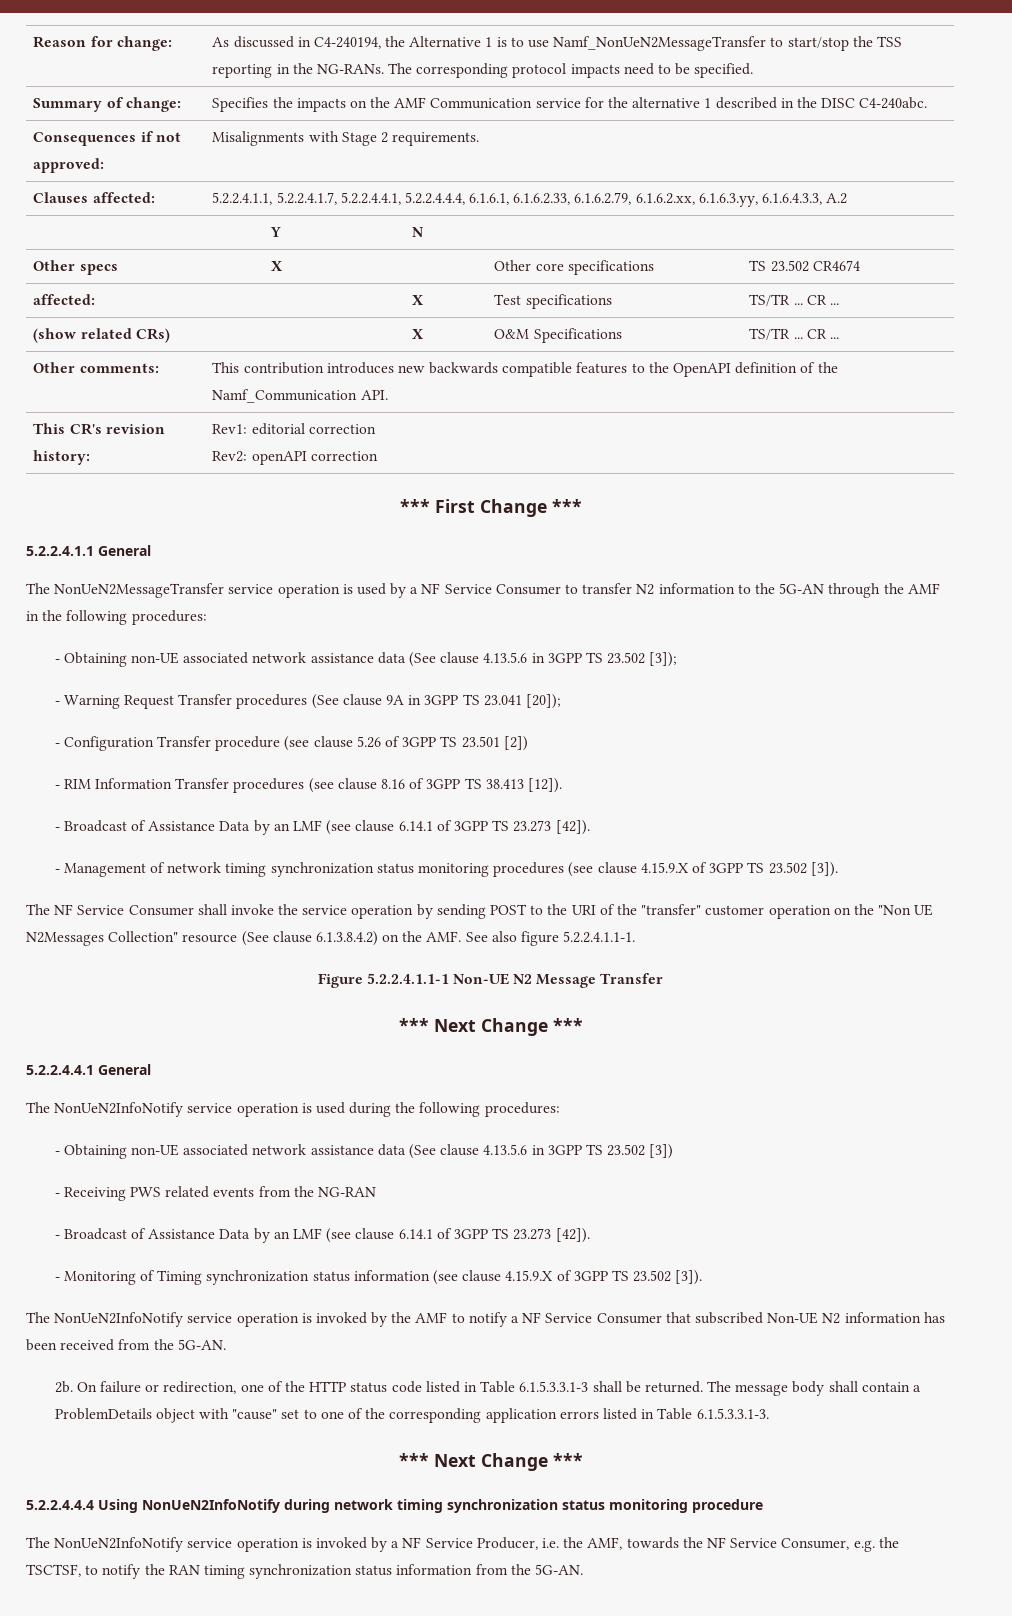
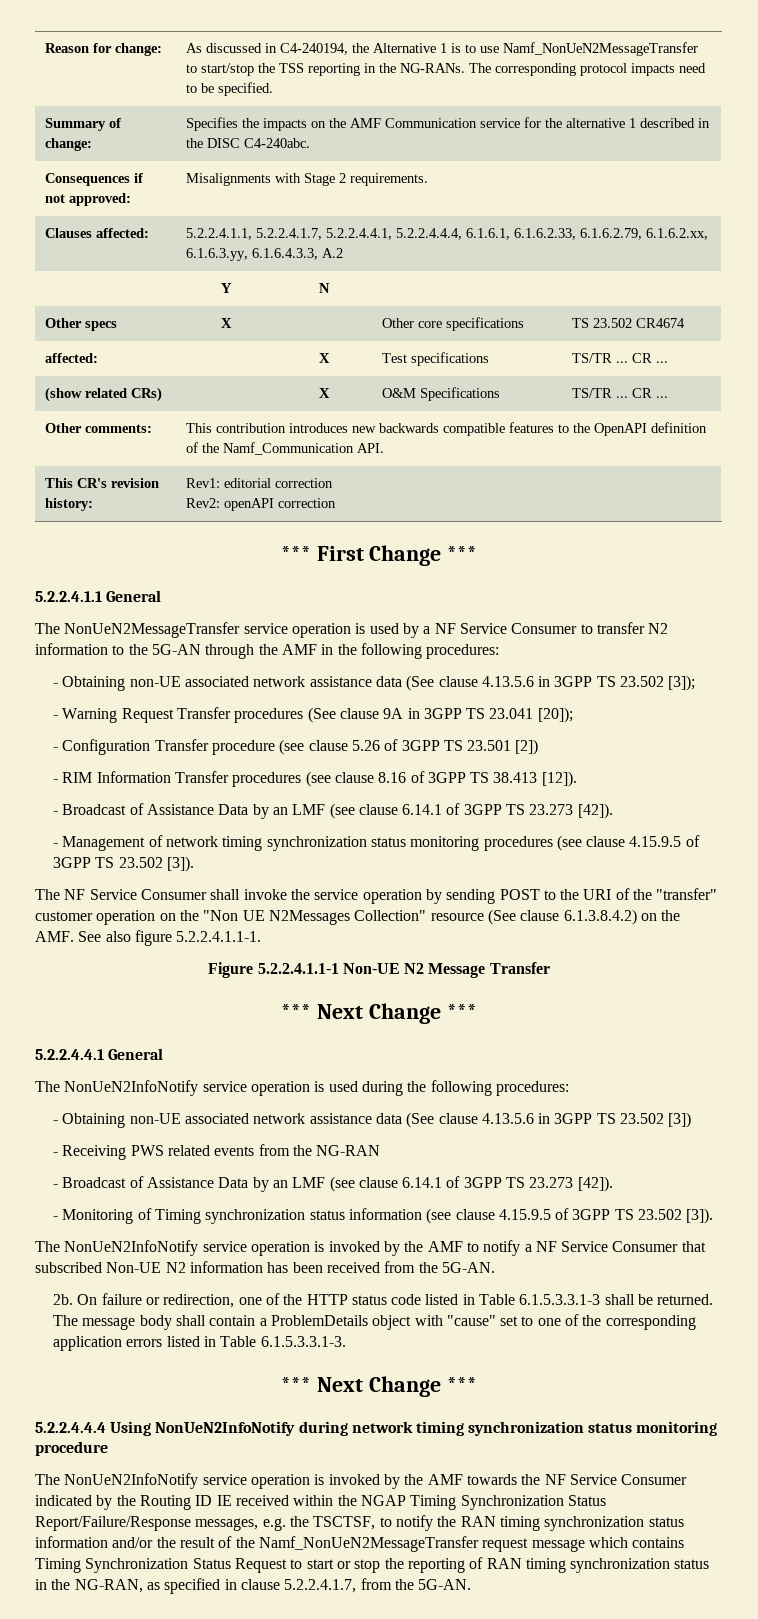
- - Management of network timing synchronization status monitoring procedures (see clause 4.15.9.X of 3GPP TS 23.502 [3]).
+ - Management of network timing synchronization status monitoring procedures (see clause 4.15.9.5 of 3GPP TS 23.502 [3]).
- - Monitoring of Timing synchronization status information (see clause 4.15.9.X of 3GPP TS 23.502 [3]).
+ - Monitoring of Timing synchronization status information (see clause 4.15.9.5 of 3GPP TS 23.502 [3]).
- The NonUeN2InfoNotify service operation is invoked by a NF Service Producer, i.e. the AMF, towards the NF Service Consumer, e.g. the TSCTSF, to notify the RAN timing synchronization status information from the 5G-AN.
+ The NonUeN2InfoNotify service operation is invoked by the AMF towards the NF Service Consumer indicated by the Routing ID IE received within the NGAP Timing Synchronization Status Report/Failure/Response messages, e.g. the TSCTSF, to notify the RAN timing synchronization status information and/or the result of the Namf_NonUeN2MessageTransfer request message which contains Timing Synchronization Status Request to start or stop the reporting of RAN timing synchronization status in the NG-RAN, as specified in clause 5.2.2.4.1.7, from the 5G-AN.

